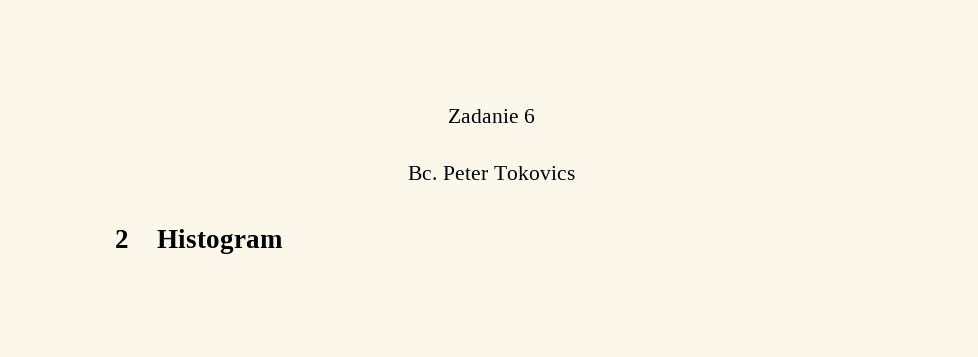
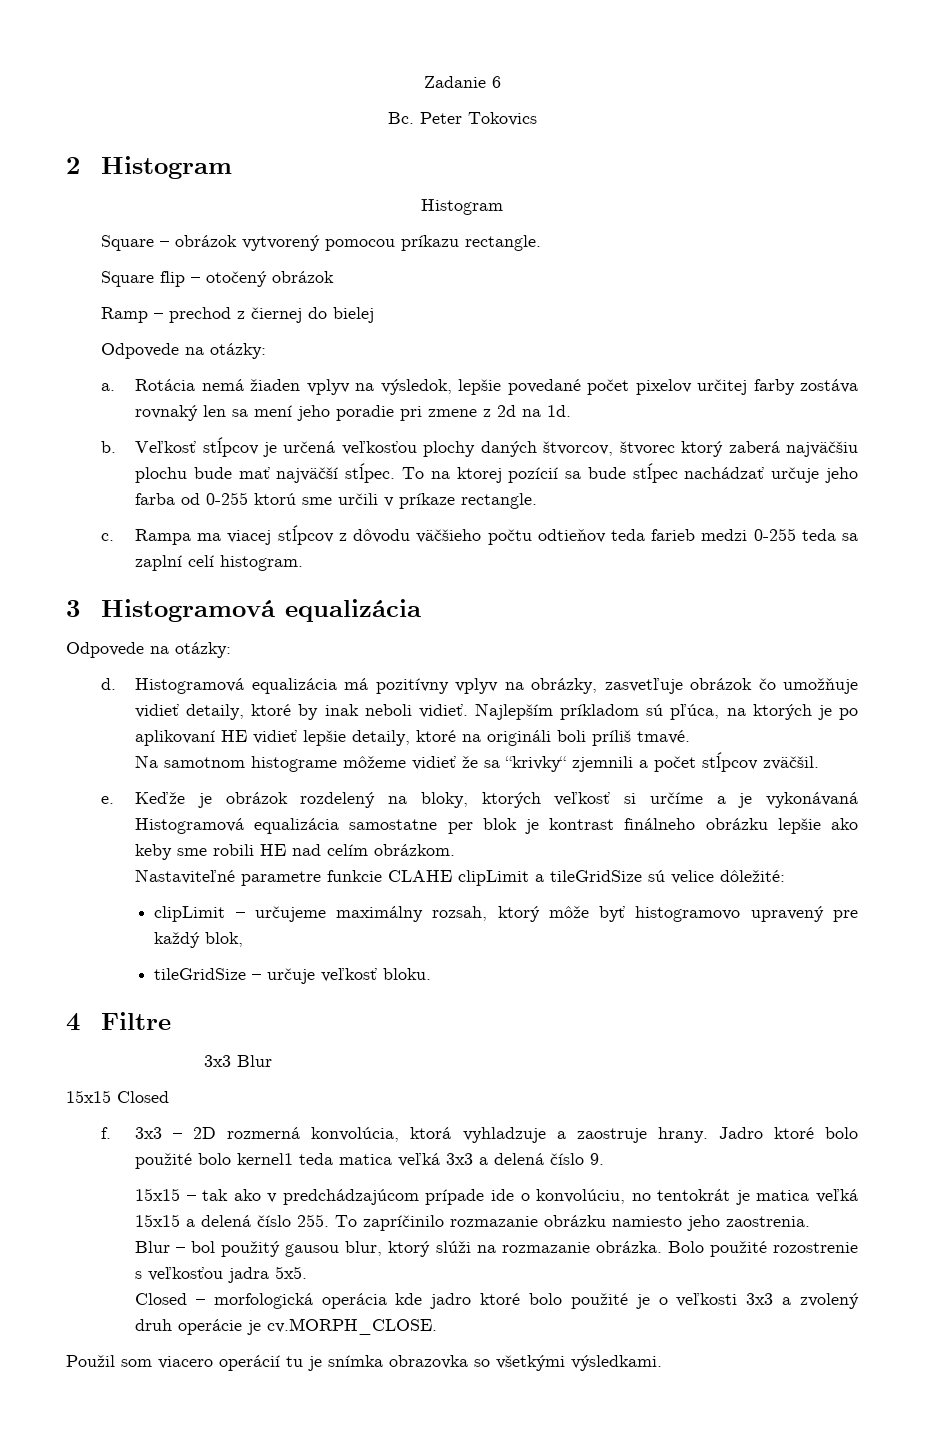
  2 Histogram
+ Histogram
+ Square – obrázok vytvorený pomocou príkazu rectangle.
+ Square flip – otočený obrázok
+ Ramp – prechod z čiernej do bielej
+ Odpovede na otázky:
+ a. Rotácia nemá žiaden vplyv na výsledok, lepšie povedané počet pixelov určitej farby zostáva rovnaký len sa mení jeho poradie pri zmene z 2d na 1d.
+ b. Veľkosť stĺpcov je určená veľkosťou plochy daných štvorcov, štvorec ktorý zaberá najväčšiu plochu bude mať najväčší stĺpec. To na ktorej pozícií sa bude stĺpec nachádzať určuje jeho farba od 0-255 ktorú sme určili v príkaze rectangle.
+ c. Rampa ma viacej stĺpcov z dôvodu väčšieho počtu odtieňov teda farieb medzi 0-255 teda sa zaplní celí histogram.
+ 3 Histogramová equalizácia
+ Odpovede na otázky:
+ d. Histogramová equalizácia má pozitívny vplyv na obrázky, zasvetľuje obrázok čo umožňuje vidieť detaily, ktoré by inak neboli vidieť. Najlepším príkladom sú pľúca, na ktorých je po aplikovaní HE vidieť lepšie detaily, ktoré na origináli boli príliš tmavé.
+ Na samotnom histograme môžeme vidieť že sa “krivky“ zjemnili a počet stĺpcov zväčšil.
+ e. Keďže je obrázok rozdelený na bloky, ktorých veľkosť si určíme a je vykonávaná Histogramová equalizácia samostatne per blok je kontrast finálneho obrázku lepšie ako keby sme robili HE nad celím obrázkom.
+ Nastaviteľné parametre funkcie CLAHE clipLimit a tileGridSize sú velice dôležité:
+ clipLimit – určujeme maximálny rozsah, ktorý môže byť histogramovo upravený pre každý blok,
+ tileGridSize – určuje veľkosť bloku.
+ 4 Filtre
+ 3x3 Blur
+ 15x15 Closed
+ f. 3x3 – 2D rozmerná konvolúcia, ktorá vyhladzuje a zaostruje hrany. Jadro ktoré bolo použité bolo kernel1 teda matica veľká 3x3 a delená číslo 9.
+ 15x15 – tak ako v predchádzajúcom prípade ide o konvolúciu, no tentokrát je matica veľká 15x15 a delená číslo 255. To zapríčinilo rozmazanie obrázku namiesto jeho zaostrenia.
+ Blur – bol použitý gausou blur, ktorý slúži na rozmazanie obrázka. Bolo použité rozostrenie s veľkosťou jadra 5x5.
+ Closed – morfologická operácia kde jadro ktoré bolo použité je o veľkosti 3x3 a zvolený druh operácie je cv.MORPH_CLOSE.
+ Použil som viacero operácií tu je snímka obrazovka so všetkými výsledkami.

